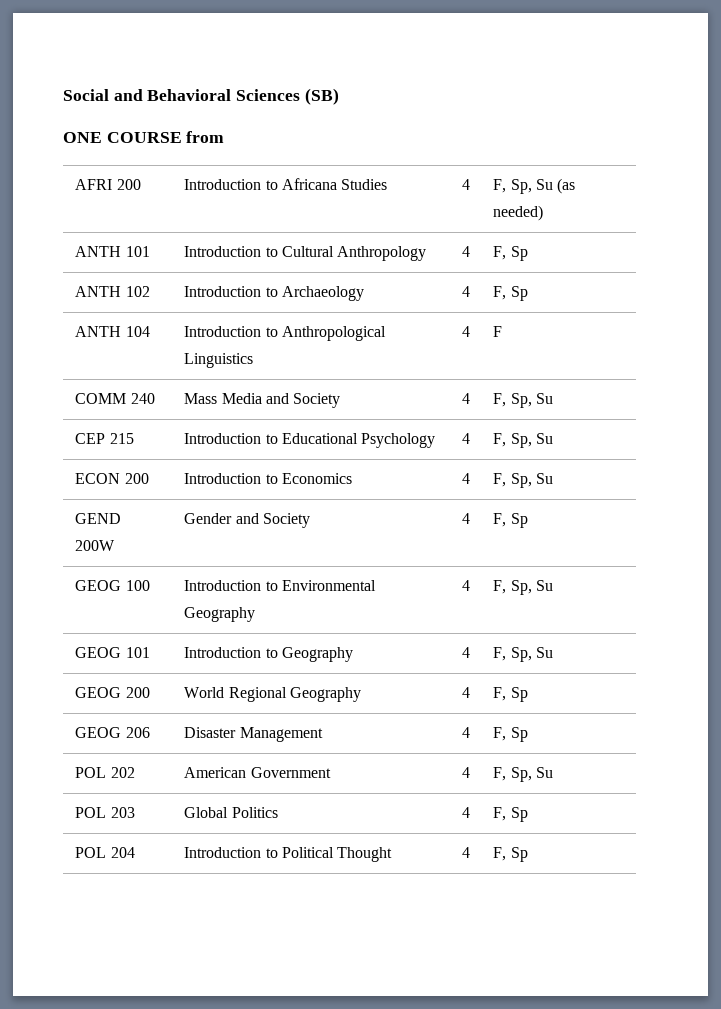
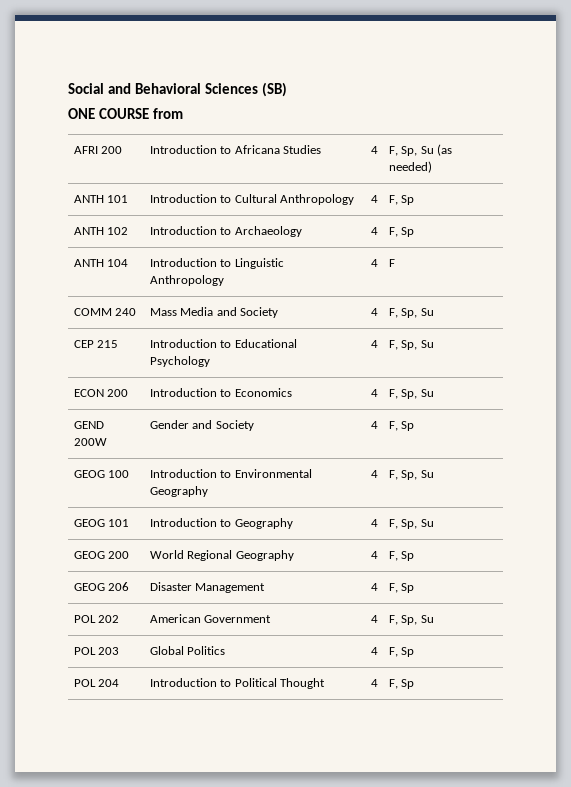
- ANTH 104 | Introduction to Anthropological Linguistics | 4 | F
+ ANTH 104 | Introduction to Linguistic Anthropology | 4 | F

